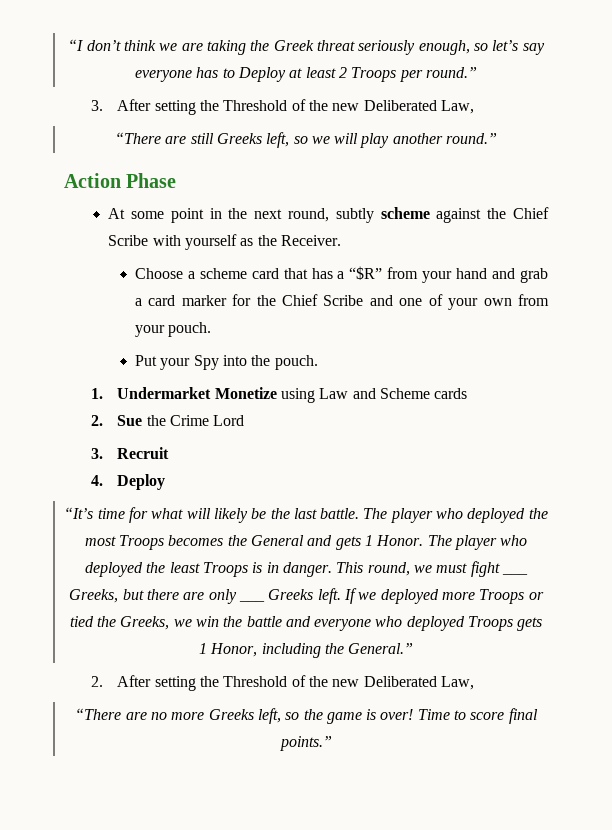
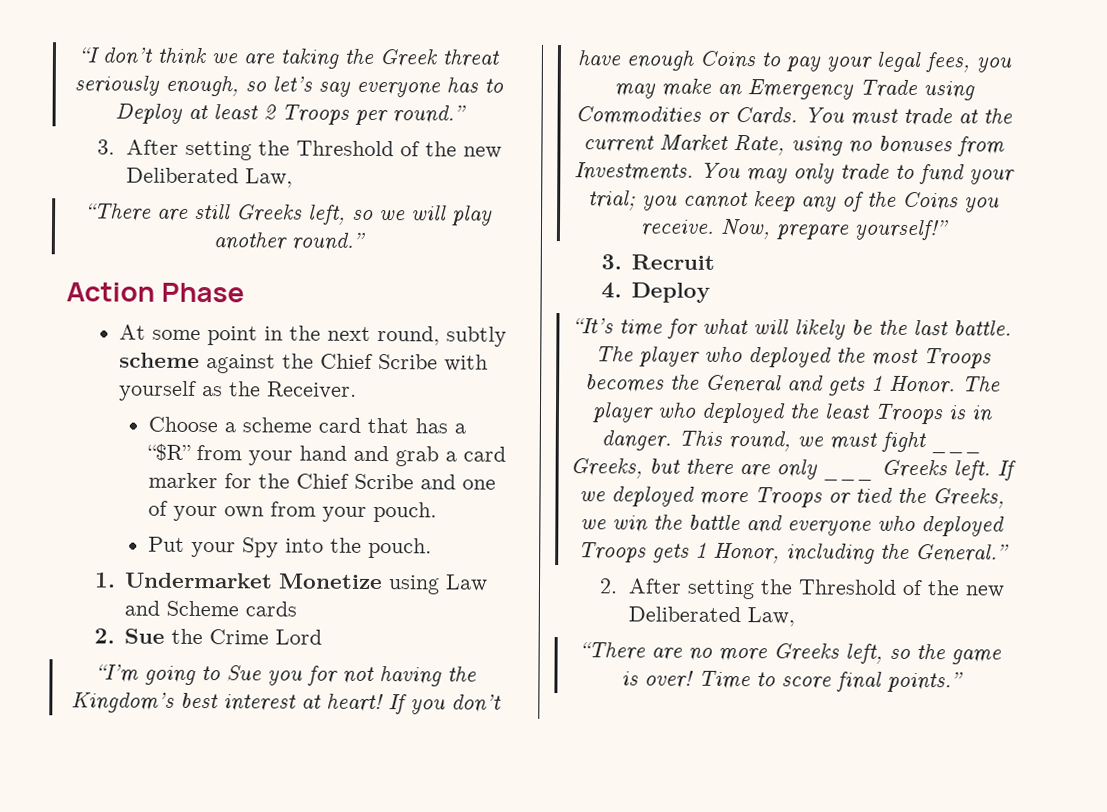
+ “I’m going to Sue you for not having the Kingdom’s best interest at heart! If you don’t have enough Coins to pay your legal fees, you may make an Emergency Trade using Commodities or Cards. You must trade at the current Market Rate, using no bonuses from Investments. You may only trade to fund your trial; you cannot keep any of the Coins you receive. Now, prepare yourself!”

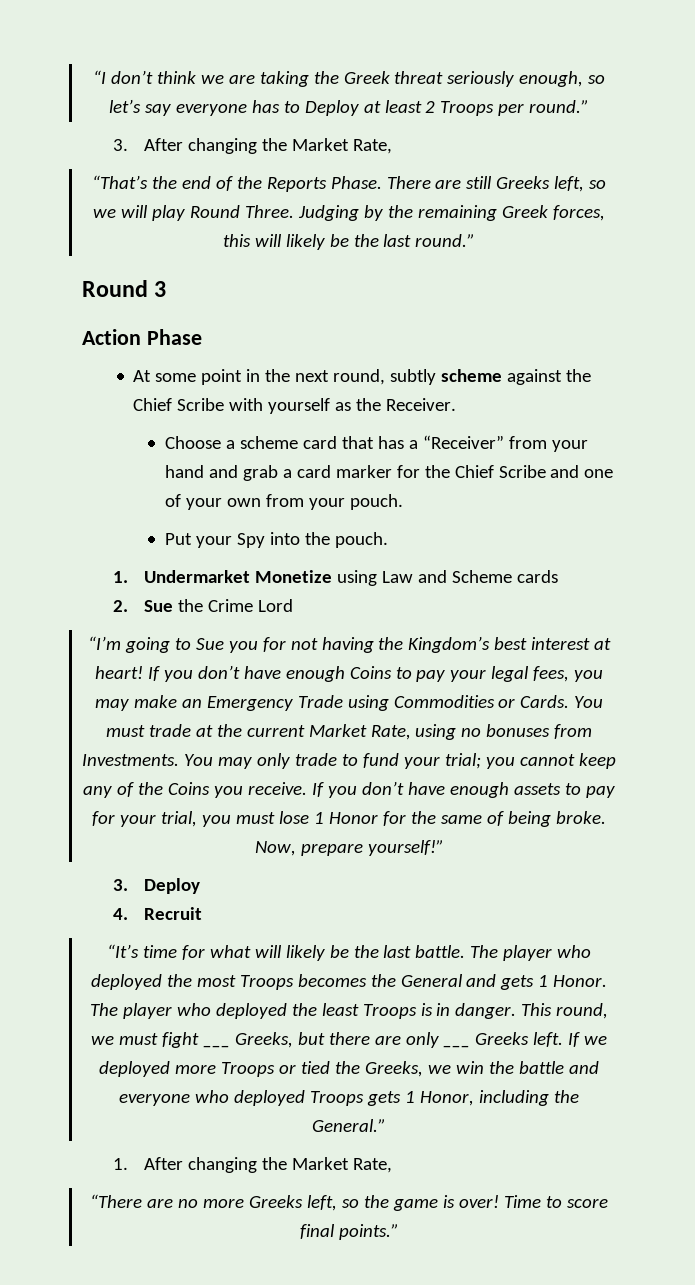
- 3. After setting the Threshold of the new Deliberated Law,
- “There are still Greeks left, so we will play another round.”
+ 3. After changing the Market Rate,
+ “That’s the end of the Reports Phase. There are still Greeks left, so we will play Round Three. Judging by the remaining Greek forces, this will likely be the last round.”
+ Round 3
- Choose a scheme card that has a “$R” from your hand and grab a card marker for the Chief Scribe and one of your own from your pouch.
+ Choose a scheme card that has a “Receiver” from your hand and grab a card marker for the Chief Scribe and one of your own from your pouch.
+ If you don’t have enough assets to pay for your trial, you must lose 1 Honor for the same of being broke.
- 3. Recruit
+ 3. Deploy
- 4. Deploy
+ 4. Recruit
- 2. After setting the Threshold of the new Deliberated Law,
+ 1. After changing the Market Rate,

